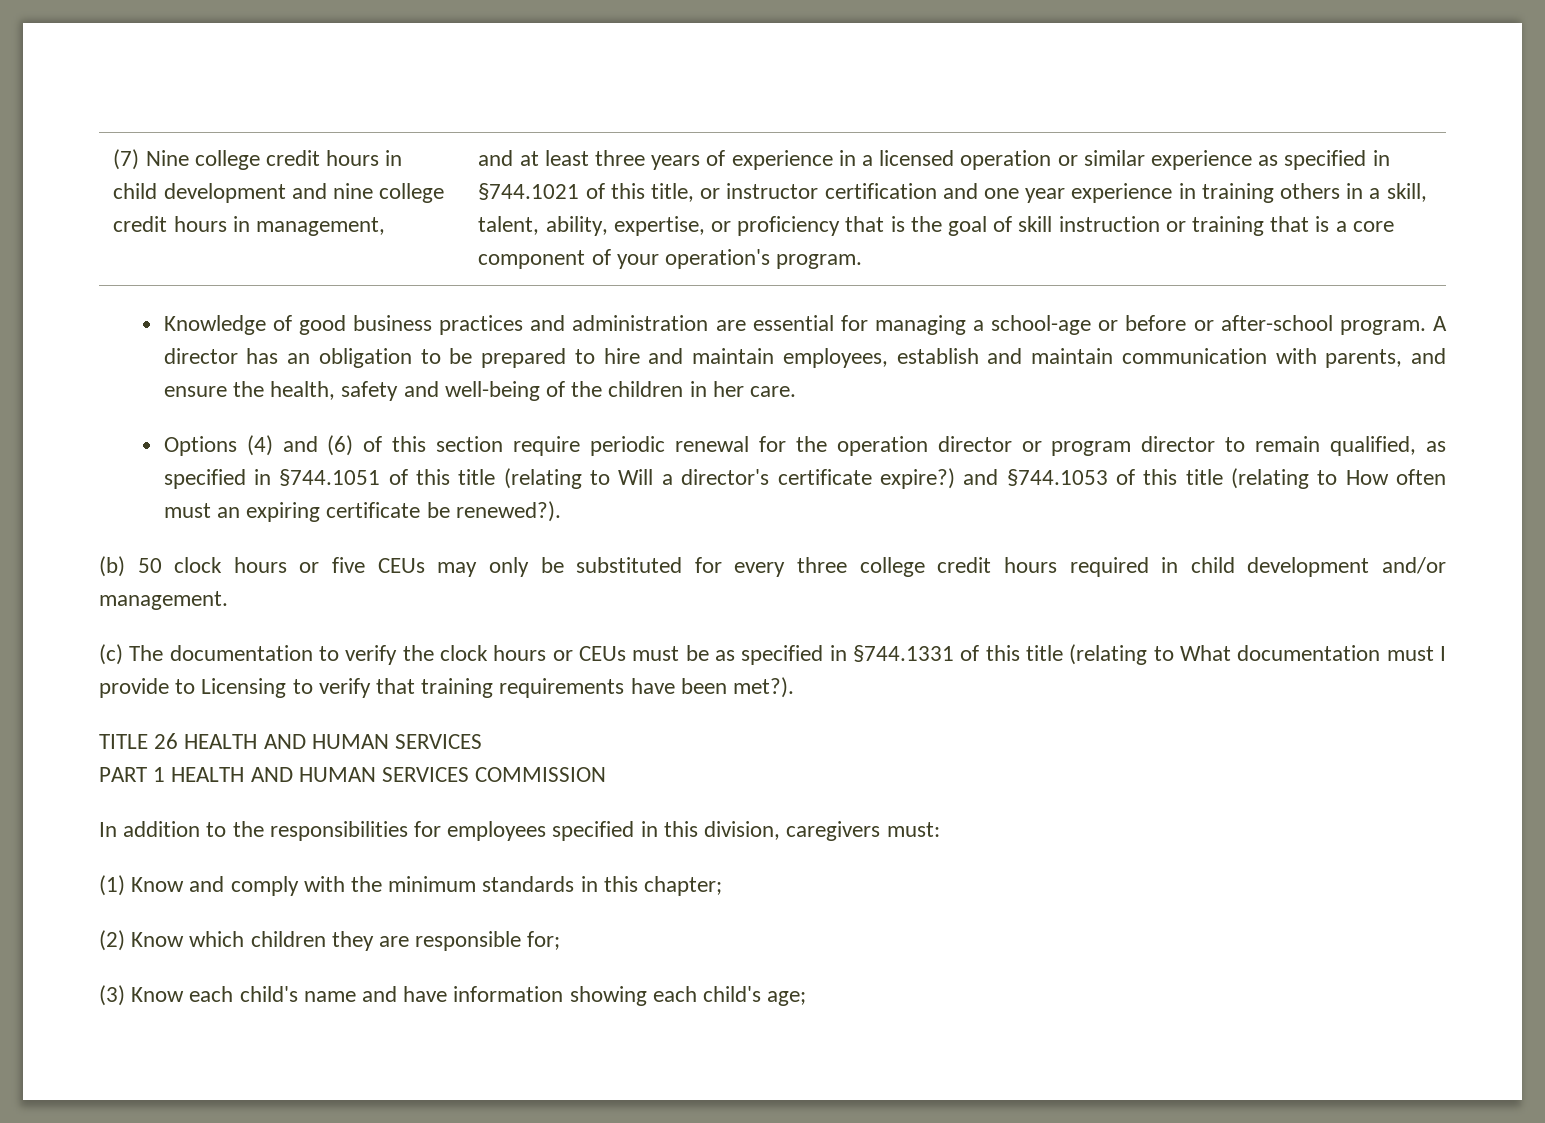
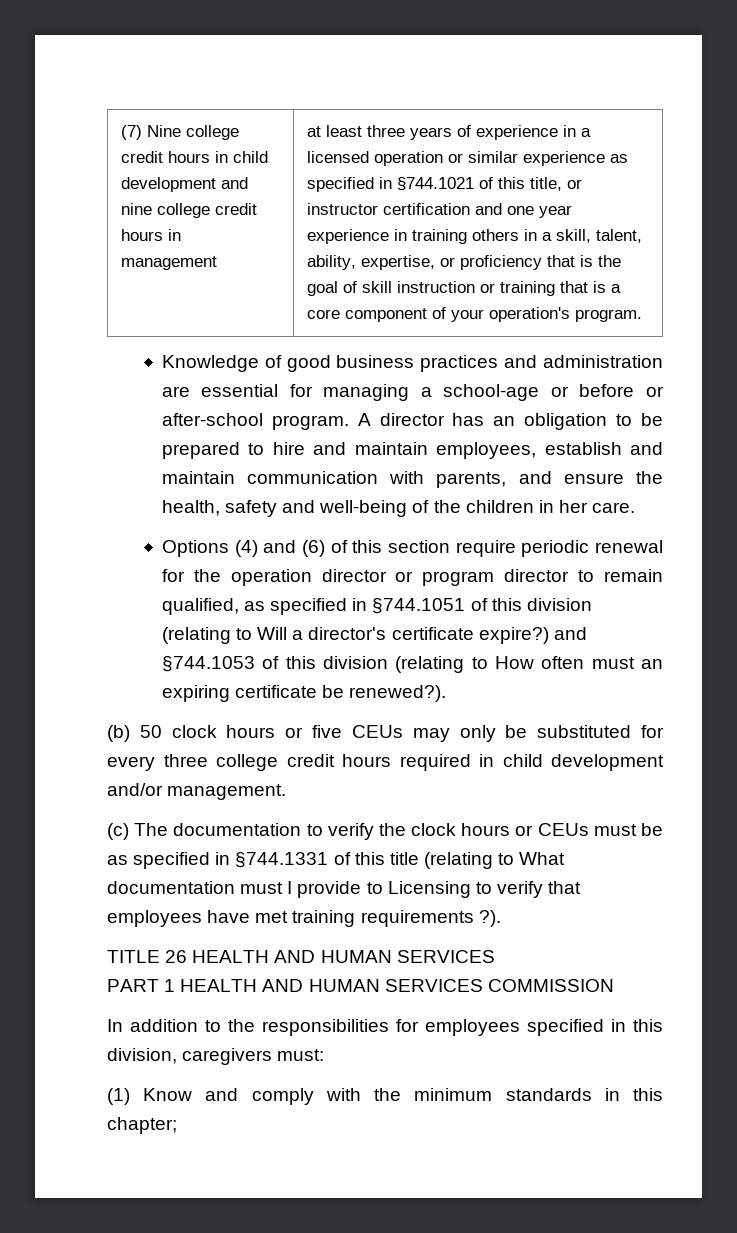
- (7) Nine college credit hours in child development and nine college credit hours in management, | and at least three years of experience in a licensed operation or similar experience as specified in §744.1021 of this title, or instructor certification and one year experience in training others in a skill, talent, ability, expertise, or proficiency that is the goal of skill instruction or training that is a core component of your operation's program.
+ (7) Nine college credit hours in child development and nine college credit hours in management | at least three years of experience in a licensed operation or similar experience as specified in §744.1021 of this title, or instructor certification and one year experience in training others in a skill, talent, ability, expertise, or proficiency that is the goal of skill instruction or training that is a core component of your operation's program.
- Options (4) and (6) of this section require periodic renewal for the operation director or program director to remain qualified, as specified in §744.1051 of this title (relating to Will a director's certificate expire?) and §744.1053 of this title (relating to How often must an expiring certificate be renewed?).
+ Options (4) and (6) of this section require periodic renewal for the operation director or program director to remain qualified, as specified in §744.1051 of this division (relating to Will a director's certificate expire?) and §744.1053 of this division (relating to How often must an expiring certificate be renewed?).
- (c) The documentation to verify the clock hours or CEUs must be as specified in §744.1331 of this title (relating to What documentation must I provide to Licensing to verify that training requirements have been met?).
+ (c) The documentation to verify the clock hours or CEUs must be as specified in §744.1331 of this title (relating to What documentation must I provide to Licensing to verify that employees have met training requirements ?).
- (2) Know which children they are responsible for;
- (3) Know each child's name and have information showing each child's age;

